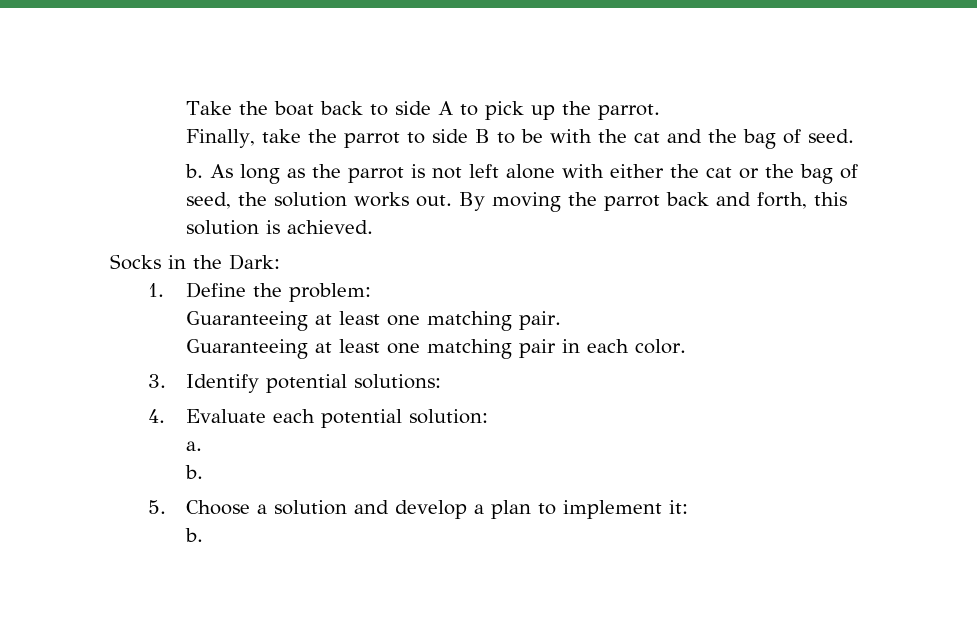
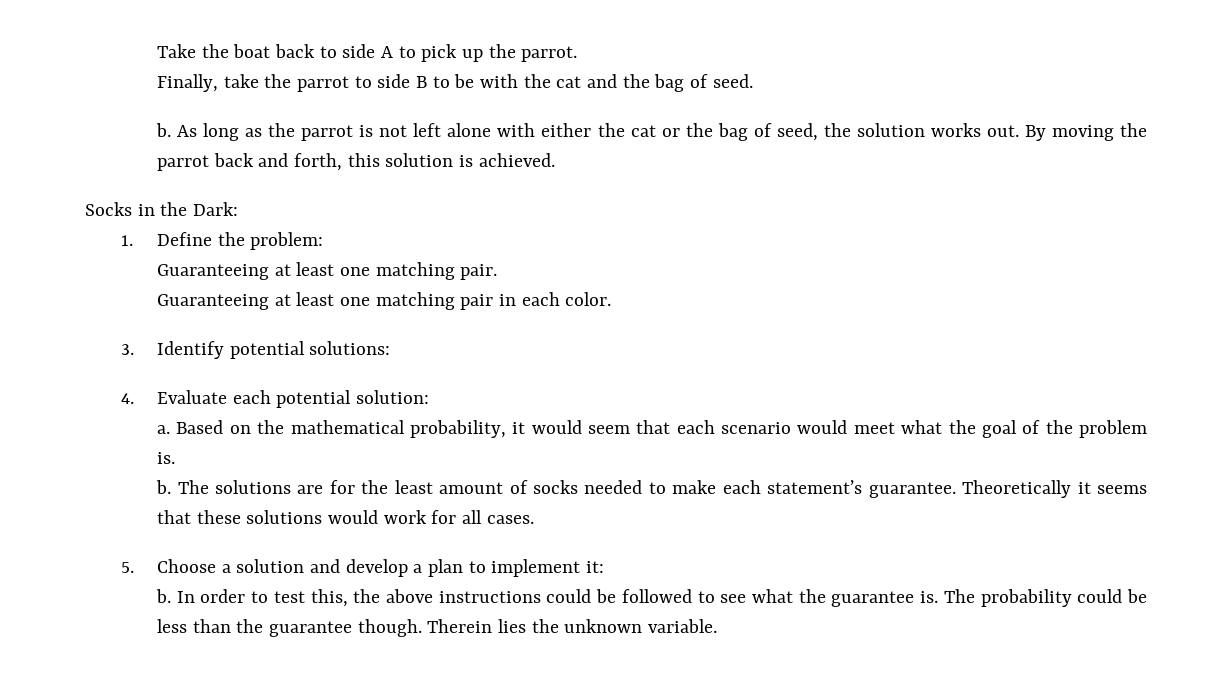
- a.
- b.
+ a. Based on the mathematical probability, it would seem that each scenario would meet what the goal of the problem is.
+ b. The solutions are for the least amount of socks needed to make each statement’s guarantee. Theoretically it seems that these solutions would work for all cases.
+ In order to test this, the above instructions could be followed to see what the guarantee is. The probability could be less than the guarantee though. Therein lies the unknown variable.

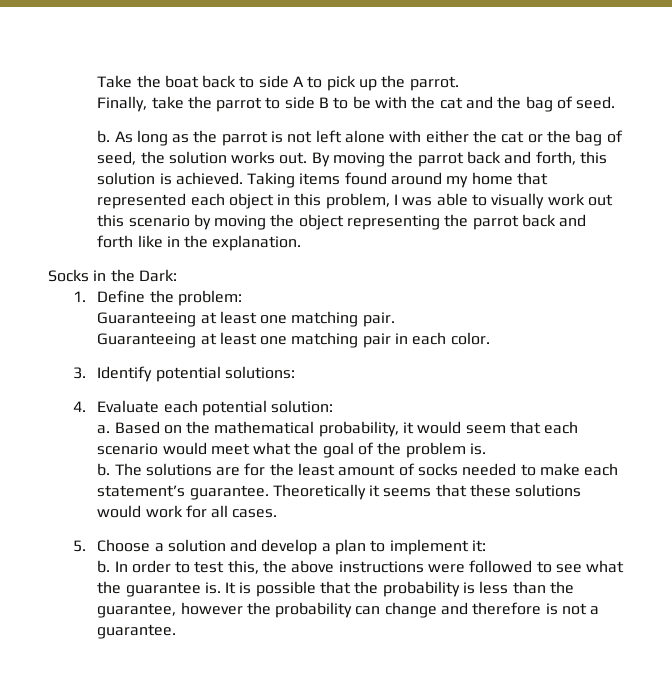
+ Taking items found around my home that represented each object in this problem, I was able to visually work out this scenario by moving the object representing the parrot back and forth like in the explanation.
- In order to test this, the above instructions could be followed to see what the guarantee is.
+ In order to test this, the above instructions were followed to see what the guarantee is.
- The probability could be less than the guarantee though. Therein lies the unknown variable.
+ It is possible that the probability is less than the guarantee, however the probability can change and therefore is not a guarantee.

